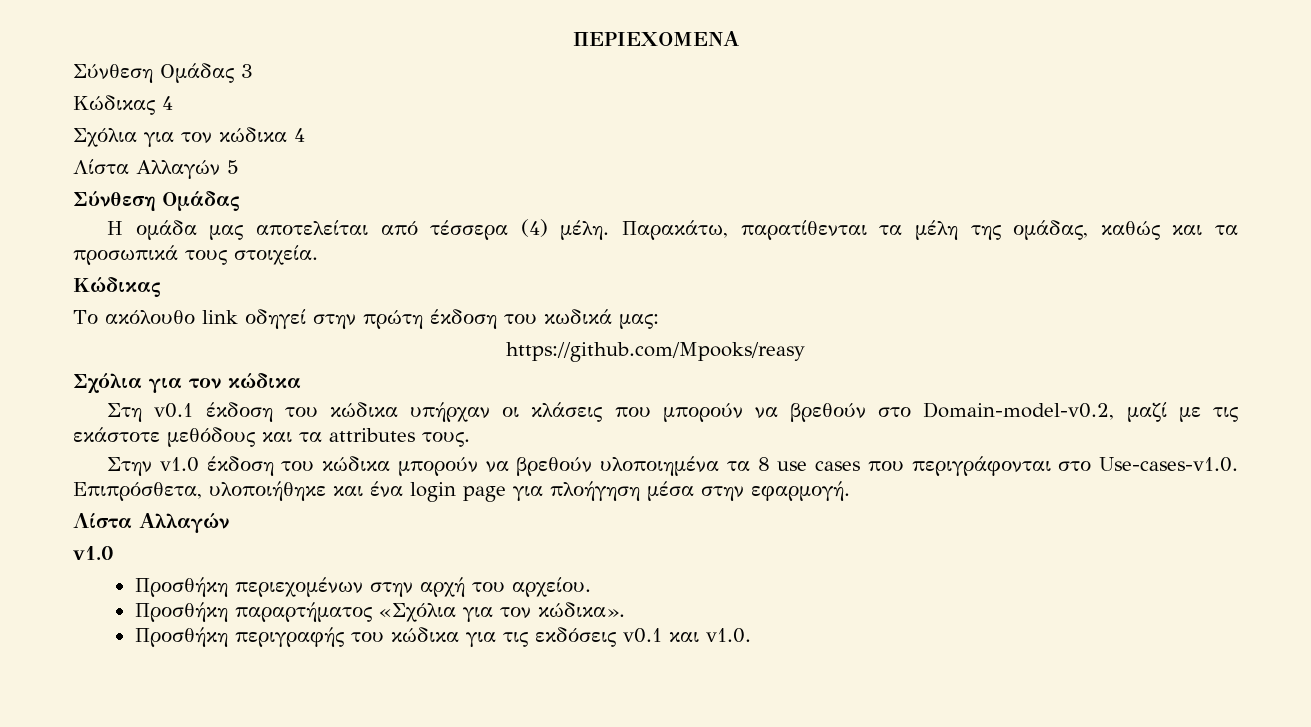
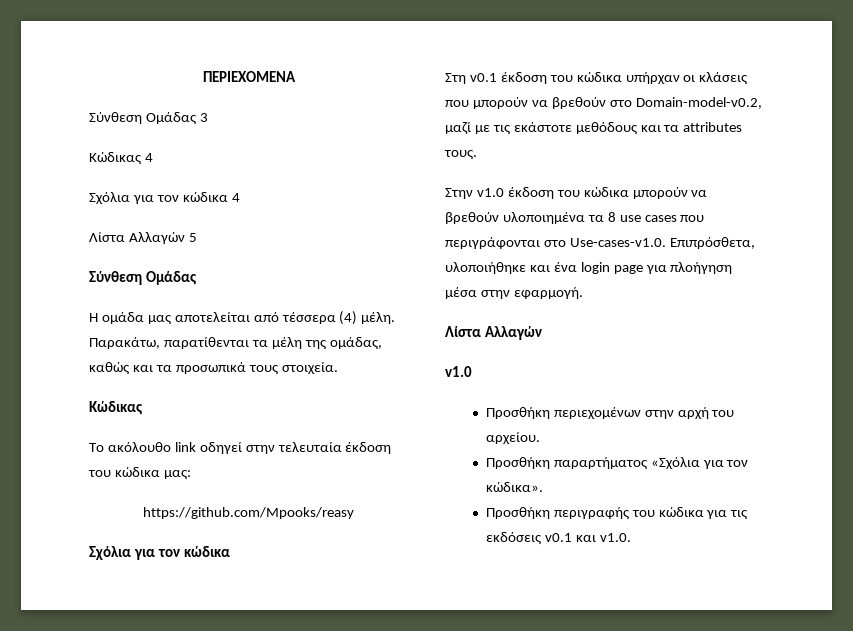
- Tο ακόλουθο link οδηγεί στην πρώτη έκδοση του κωδικά μας:
+ Tο ακόλουθο link οδηγεί στην τελευταία έκδοση του κώδικα μας:

